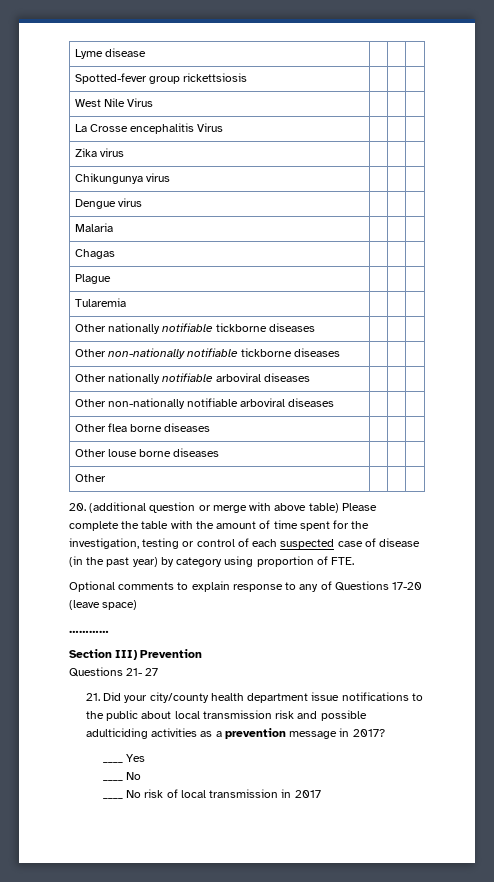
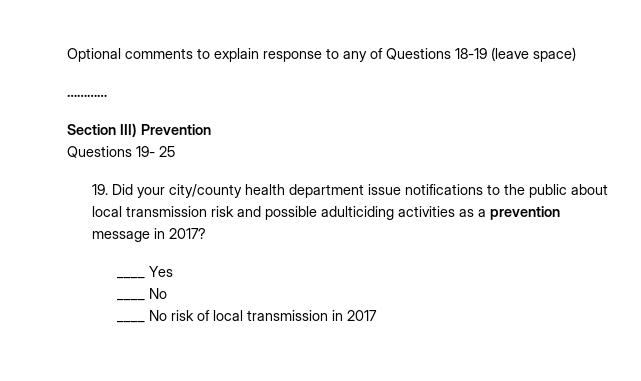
- Lyme disease | | |
- Spotted-fever group rickettsiosis | | |
- West Nile Virus | | |
- La Crosse encephalitis Virus | | |
- Zika virus | | |
- Chikungunya virus | | |
- Dengue virus | | |
- Malaria | | |
- Chagas | | |
- Plague | | |
- Tularemia | | |
- Other nationally notifiable tickborne diseases | | |
- Other non-nationally notifiable tickborne diseases | | |
- Other nationally notifiable arboviral diseases | | |
- Other non-nationally notifiable arboviral diseases | | |
- Other flea borne diseases | | |
- Other louse borne diseases | | |
- Other | | |
- 20. (additional question or merge with above table) Please complete the table with the amount of time spent for the investigation, testing or control of each suspected case of disease (in the past year) by category using proportion of FTE.
- Optional comments to explain response to any of Questions 17-20 (leave space)
+ Optional comments to explain response to any of Questions 18-19 (leave space)
- Questions 21- 27
- 21. Did your city/county health department issue notifications to the public about local transmission risk and possible adulticiding activities as a prevention message in 2017?
+ Questions 19- 25
+ 19. Did your city/county health department issue notifications to the public about local transmission risk and possible adulticiding activities as a prevention message in 2017?

